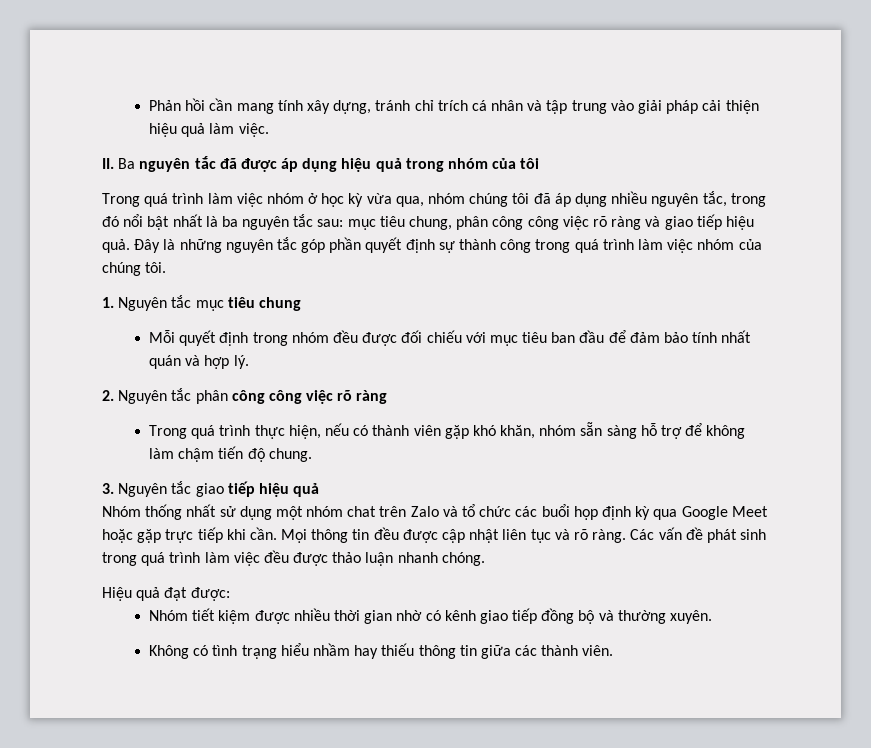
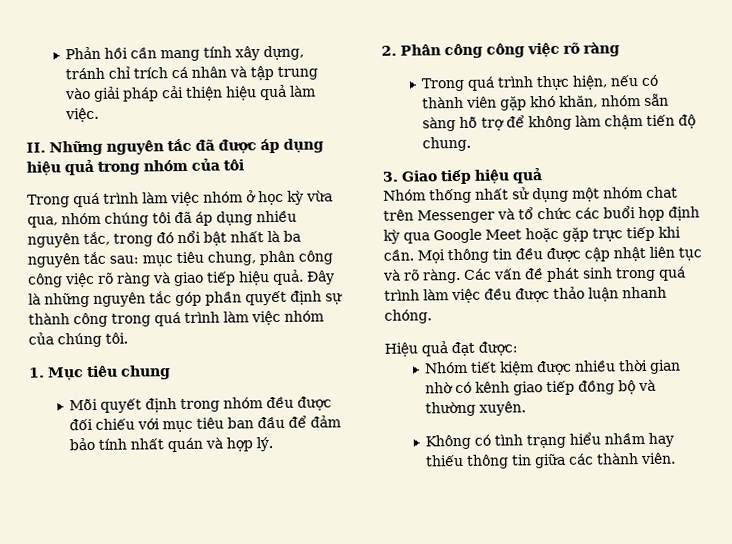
- II. Ba nguyên tắc đã được áp dụng hiệu quả trong nhóm của tôi
+ II. Những nguyên tắc đã được áp dụng hiệu quả trong nhóm của tôi
- 1. Nguyên tắc mục tiêu chung
+ 1. Mục tiêu chung
- 2. Nguyên tắc phân công công việc rõ ràng
+ 2. Phân công công việc rõ ràng
- 3. Nguyên tắc giao tiếp hiệu quả
+ 3. Giao tiếp hiệu quả
- Nhóm thống nhất sử dụng một nhóm chat trên Zalo và tổ chức các buổi họp định kỳ qua Google Meet hoặc gặp trực tiếp khi cần.
+ Nhóm thống nhất sử dụng một nhóm chat trên Messenger và tổ chức các buổi họp định kỳ qua Google Meet hoặc gặp trực tiếp khi cần.

